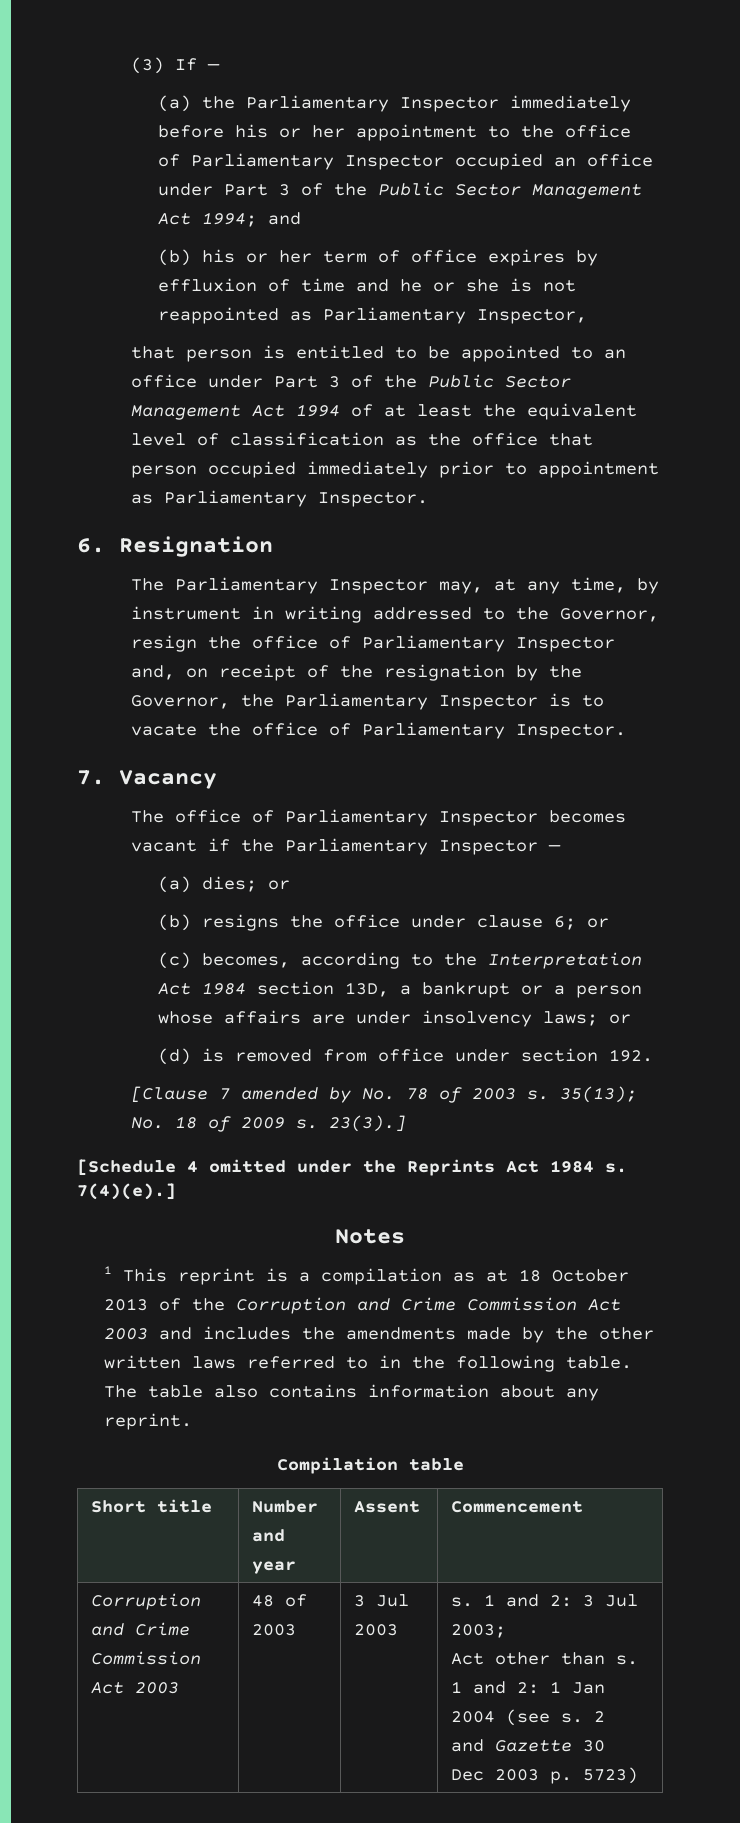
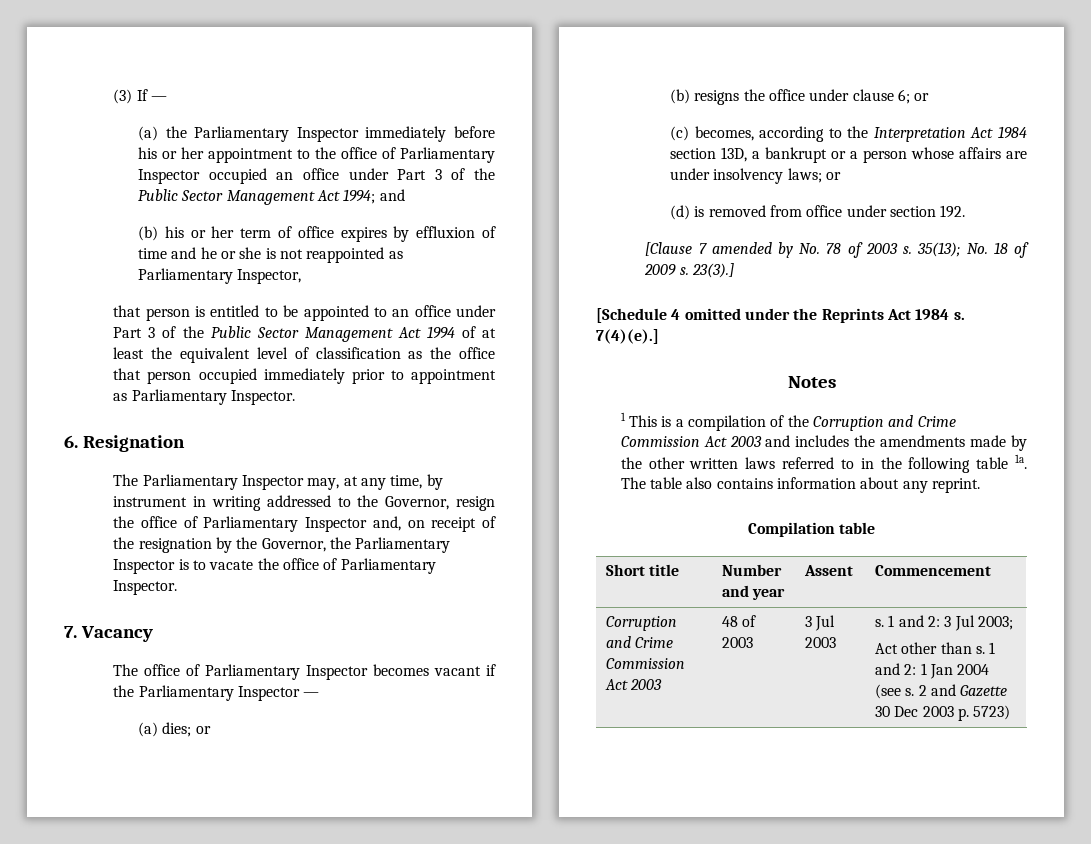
- 1 This reprint is a compilation as at 18 October 2013 of the Corruption and Crime Commission Act 2003 and includes the amendments made by the other written laws referred to in the following table.
+ 1 This is a compilation of the Corruption and Crime Commission Act 2003 and includes the amendments made by the other written laws referred to in the following table 1a.

